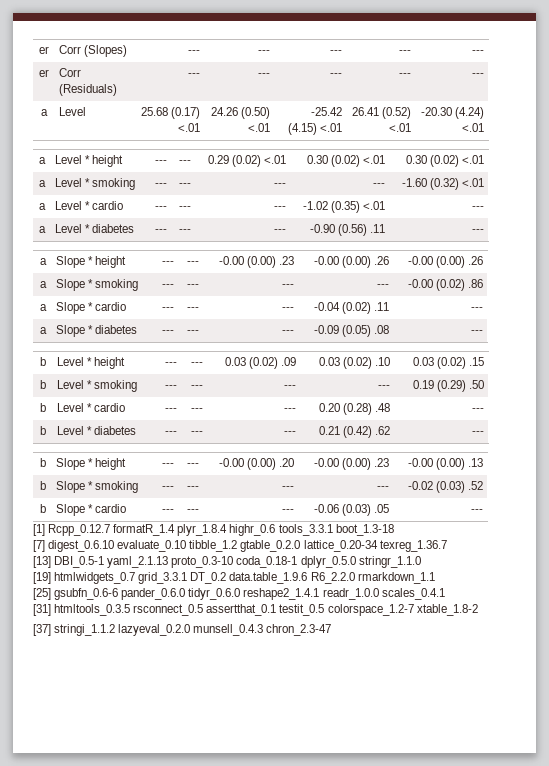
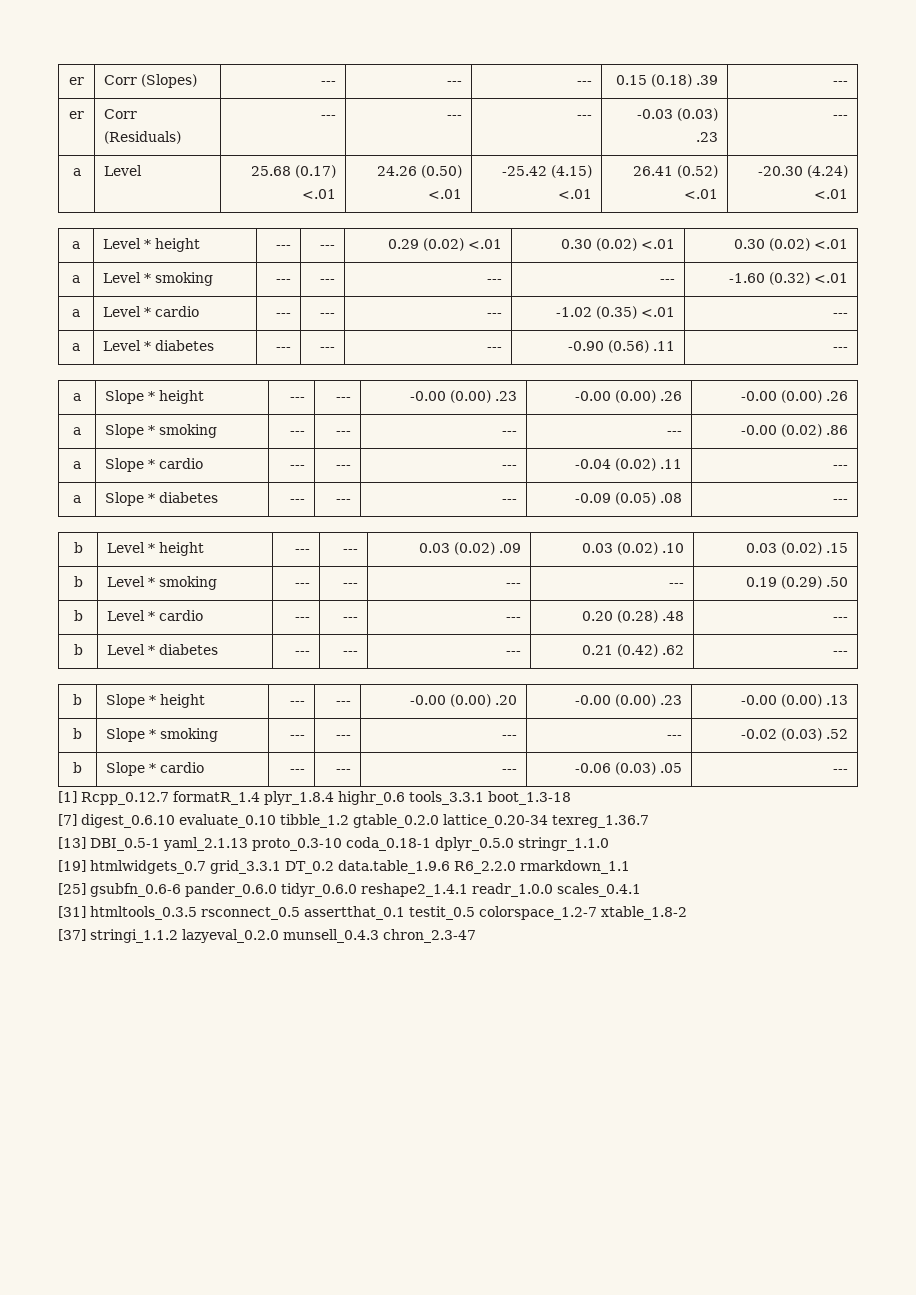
- er | Corr (Slopes) | --- | --- | --- | --- | ---
+ er | Corr (Slopes) | --- | --- | --- | 0.15 (0.18) .39 | ---
- er | Corr (Residuals) | --- | --- | --- | --- | ---
+ er | Corr (Residuals) | --- | --- | --- | -0.03 (0.03) .23 | ---

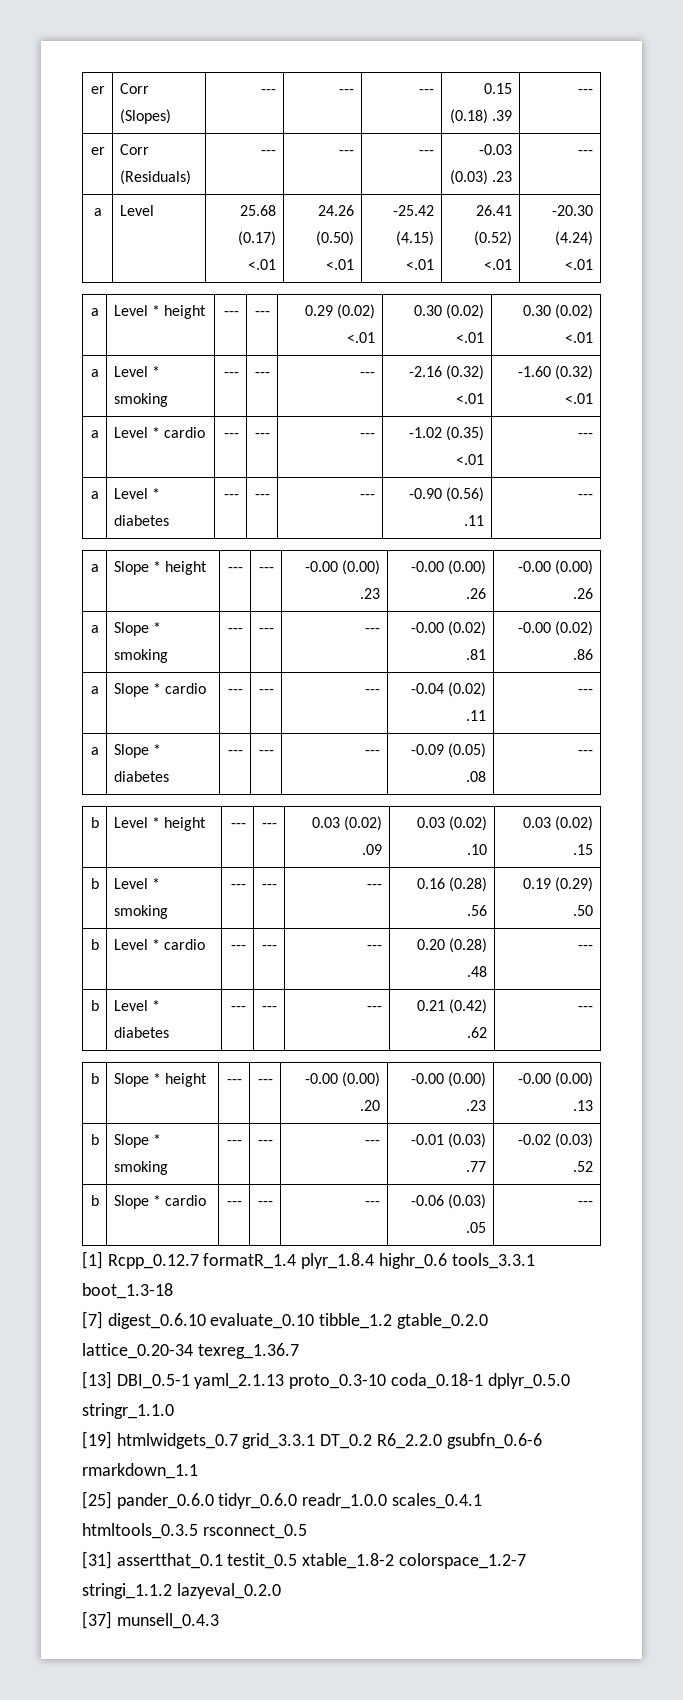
- a | Level * smoking | --- | --- | --- | --- | -1.60 (0.32) <.01
+ a | Level * smoking | --- | --- | --- | -2.16 (0.32) <.01 | -1.60 (0.32) <.01
- a | Slope * smoking | --- | --- | --- | --- | -0.00 (0.02) .86
+ a | Slope * smoking | --- | --- | --- | -0.00 (0.02) .81 | -0.00 (0.02) .86
- b | Level * smoking | --- | --- | --- | --- | 0.19 (0.29) .50
+ b | Level * smoking | --- | --- | --- | 0.16 (0.28) .56 | 0.19 (0.29) .50
- b | Slope * smoking | --- | --- | --- | --- | -0.02 (0.03) .52
+ b | Slope * smoking | --- | --- | --- | -0.01 (0.03) .77 | -0.02 (0.03) .52
- [19] htmlwidgets_0.7 grid_3.3.1 DT_0.2 data.table_1.9.6 R6_2.2.0 rmarkdown_1.1
+ [19] htmlwidgets_0.7 grid_3.3.1 DT_0.2 R6_2.2.0 gsubfn_0.6-6 rmarkdown_1.1
- [25] gsubfn_0.6-6 pander_0.6.0 tidyr_0.6.0 reshape2_1.4.1 readr_1.0.0 scales_0.4.1
+ [25] pander_0.6.0 tidyr_0.6.0 readr_1.0.0 scales_0.4.1 htmltools_0.3.5 rsconnect_0.5
- [31] htmltools_0.3.5 rsconnect_0.5 assertthat_0.1 testit_0.5 colorspace_1.2-7 xtable_1.8-2
- [37] stringi_1.1.2 lazyeval_0.2.0 munsell_0.4.3 chron_2.3-47
+ [31] assertthat_0.1 testit_0.5 xtable_1.8-2 colorspace_1.2-7 stringi_1.1.2 lazyeval_0.2.0
+ [37] munsell_0.4.3

